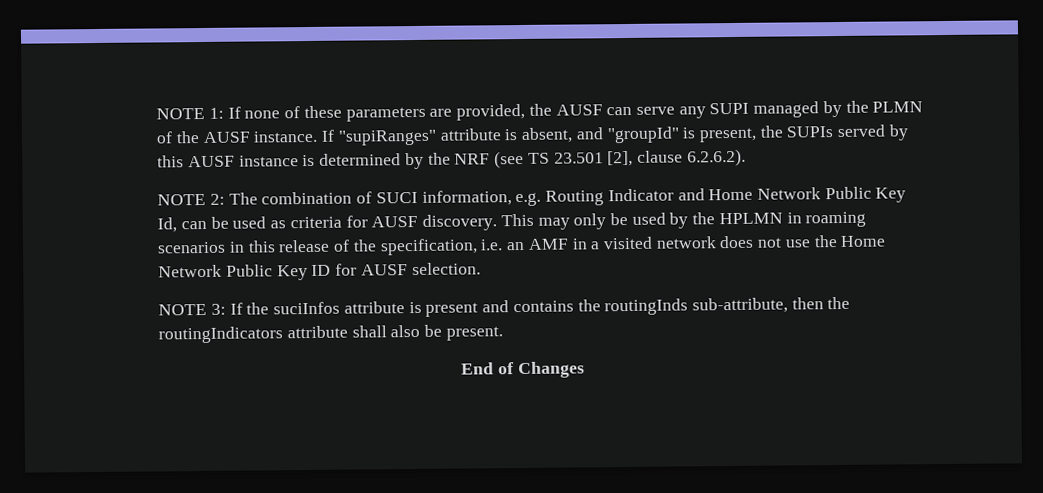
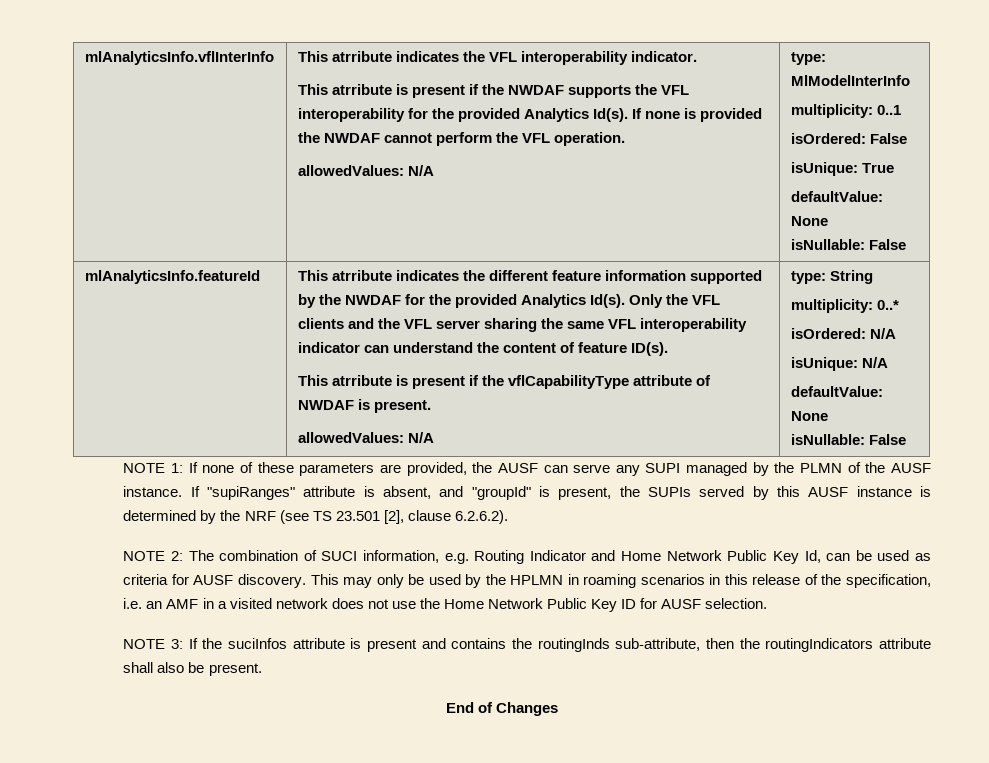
+ mlAnalyticsInfo.vflInterInfo | This atrribute indicates the VFL interoperability indicator.
+ This atrribute is present if the NWDAF supports the VFL interoperability for the provided Analytics Id(s). If none is provided the NWDAF cannot perform the VFL operation.
+ allowedValues: N/A | type: MlModelInterInfo
+ multiplicity: 0..1
+ isOrdered: False
+ isUnique: True
+ defaultValue: None
+ isNullable: False
+ mlAnalyticsInfo.featureId | This atrribute indicates the different feature information supported by the NWDAF for the provided Analytics Id(s). Only the VFL clients and the VFL server sharing the same VFL interoperability indicator can understand the content of feature ID(s).
+ This atrribute is present if the vflCapabilityType attribute of NWDAF is present.
+ allowedValues: N/A | type: String
+ multiplicity: 0..*
+ isOrdered: N/A
+ isUnique: N/A
+ defaultValue: None
+ isNullable: False

